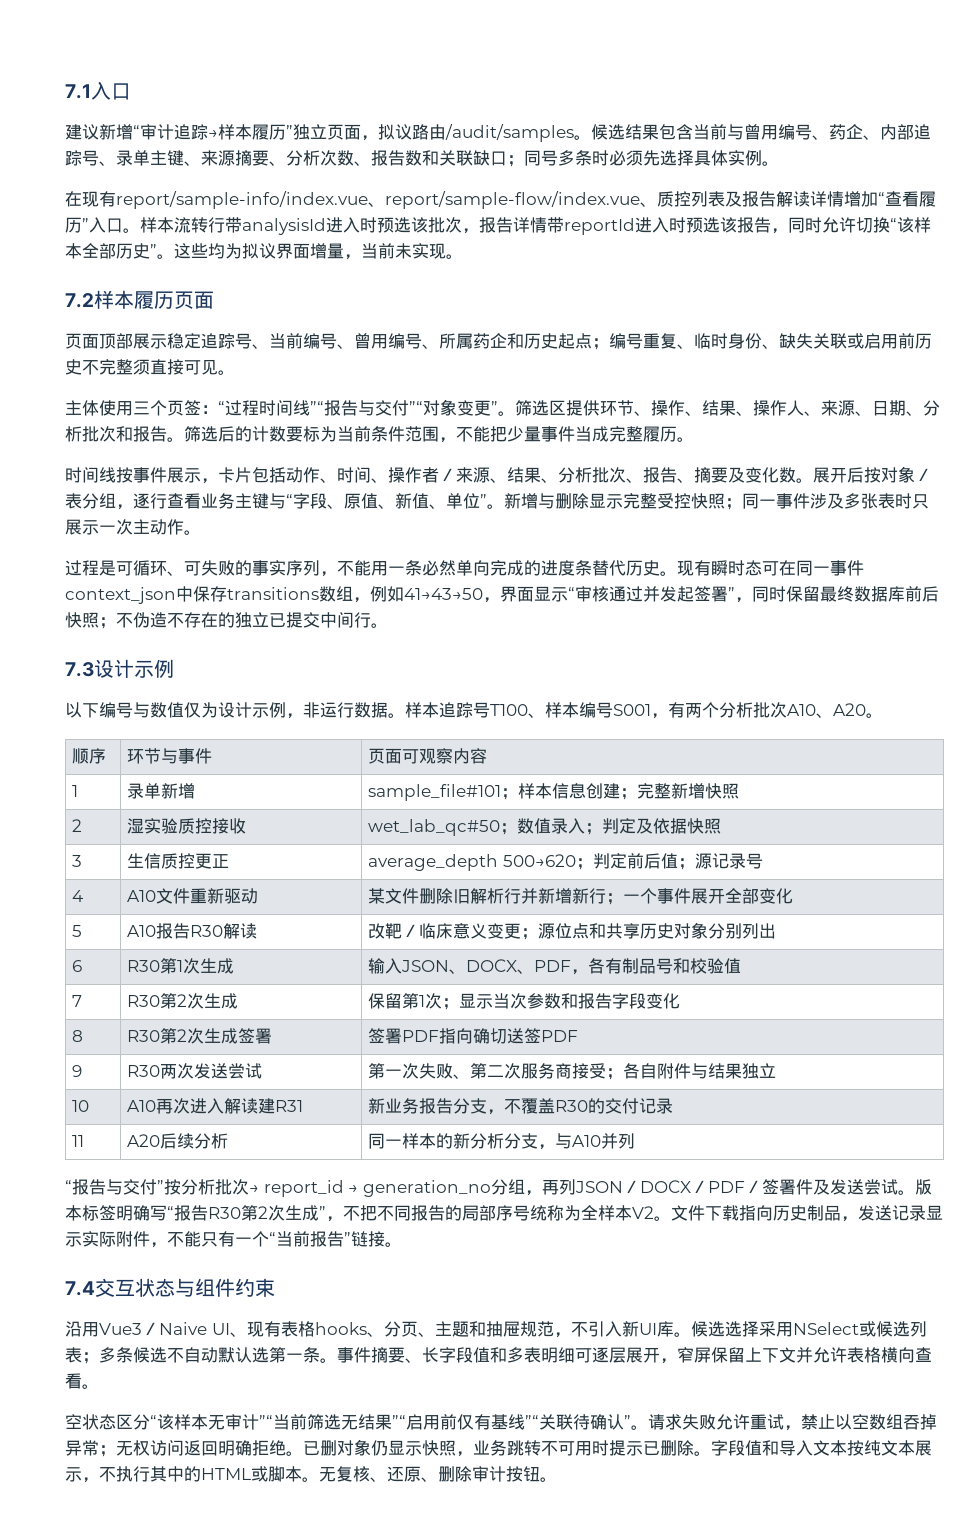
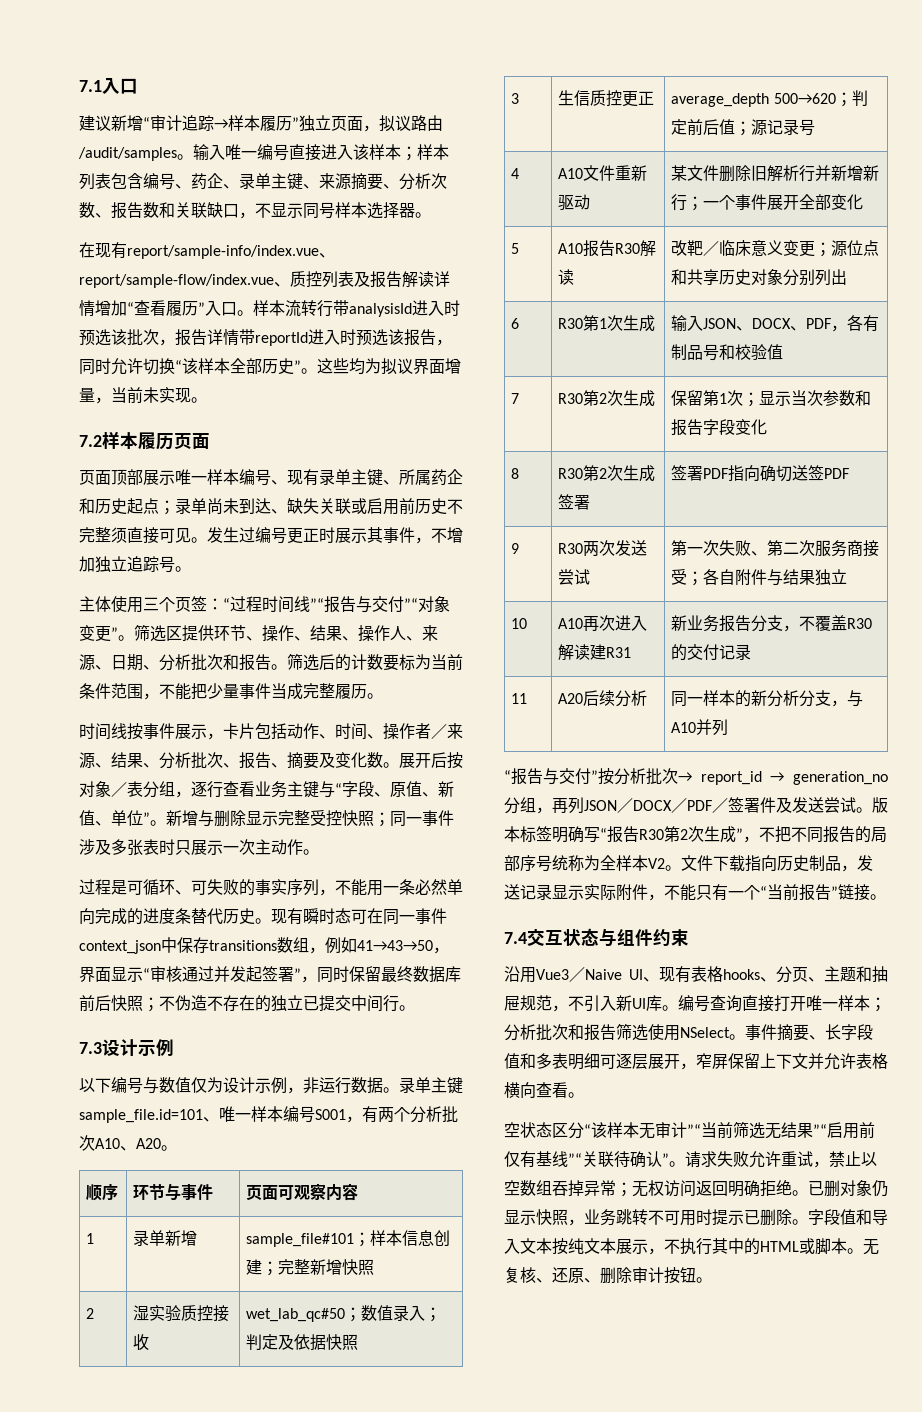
- 候选结果包含当前与曾用编号、药企、内部追踪号、录单主键、来源摘要、分析次数、报告数和关联缺口；同号多条时必须先选择具体实例。
+ 输入唯一编号直接进入该样本；样本列表包含编号、药企、录单主键、来源摘要、分析次数、报告数和关联缺口，不显示同号样本选择器。
- 页面顶部展示稳定追踪号、当前编号、曾用编号、所属药企和历史起点；编号重复、临时身份、缺失关联或启用前历史不完整须直接可见。
+ 页面顶部展示唯一样本编号、现有录单主键、所属药企和历史起点；录单尚未到达、缺失关联或启用前历史不完整须直接可见。发生过编号更正时展示其事件，不增加独立追踪号。
- 样本追踪号T100、样本编号S001，有两个分析批次A10、A20。
+ 录单主键sample_file.id=101、唯一样本编号S001，有两个分析批次A10、A20。
- 候选选择采用NSelect或候选列表；多条候选不自动默认选第一条。
+ 编号查询直接打开唯一样本；分析批次和报告筛选使用NSelect。

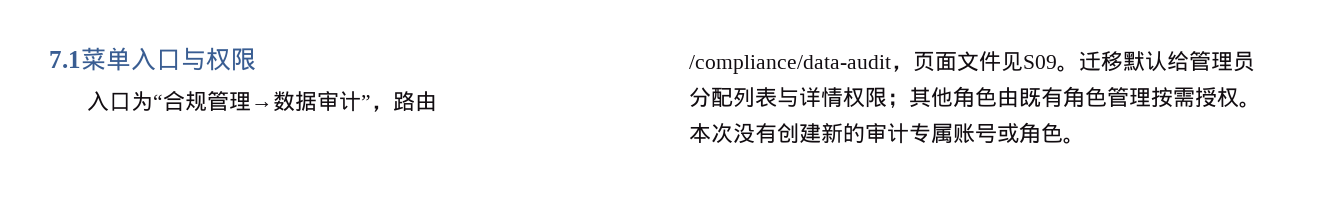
- 7.1入口
- 建议新增“审计追踪→样本履历”独立页面，拟议路由/audit/samples。输入唯一编号直接进入该样本；样本列表包含编号、药企、录单主键、来源摘要、分析次数、报告数和关联缺口，不显示同号样本选择器。
- 在现有report/sample-info/index.vue、report/sample-flow/index.vue、质控列表及报告解读详情增加“查看履历”入口。样本流转行带analysisId进入时预选该批次，报告详情带reportId进入时预选该报告，同时允许切换“该样本全部历史”。这些均为拟议界面增量，当前未实现。
- 7.2样本履历页面
- 页面顶部展示唯一样本编号、现有录单主键、所属药企和历史起点；录单尚未到达、缺失关联或启用前历史不完整须直接可见。发生过编号更正时展示其事件，不增加独立追踪号。
- 主体使用三个页签：“过程时间线”“报告与交付”“对象变更”。筛选区提供环节、操作、结果、操作人、来源、日期、分析批次和报告。筛选后的计数要标为当前条件范围，不能把少量事件当成完整履历。
- 时间线按事件展示，卡片包括动作、时间、操作者／来源、结果、分析批次、报告、摘要及变化数。展开后按对象／表分组，逐行查看业务主键与“字段、原值、新值、单位”。新增与删除显示完整受控快照；同一事件涉及多张表时只展示一次主动作。
- 过程是可循环、可失败的事实序列，不能用一条必然单向完成的进度条替代历史。现有瞬时态可在同一事件context_json中保存transitions数组，例如41→43→50，界面显示“审核通过并发起签署”，同时保留最终数据库前后快照；不伪造不存在的独立已提交中间行。
- 7.3设计示例
- 以下编号与数值仅为设计示例，非运行数据。录单主键sample_file.id=101、唯一样本编号S001，有两个分析批次A10、A20。
- 顺序 | 环节与事件 | 页面可观察内容
- 1 | 录单新增 | sample_file#101；样本信息创建；完整新增快照
- 2 | 湿实验质控接收 | wet_lab_qc#50；数值录入；判定及依据快照
- 3 | 生信质控更正 | average_depth 500→620；判定前后值；源记录号
- 4 | A10文件重新驱动 | 某文件删除旧解析行并新增新行；一个事件展开全部变化
- 5 | A10报告R30解读 | 改靶／临床意义变更；源位点和共享历史对象分别列出
- 6 | R30第1次生成 | 输入JSON、DOCX、PDF，各有制品号和校验值
- 7 | R30第2次生成 | 保留第1次；显示当次参数和报告字段变化
- 8 | R30第2次生成签署 | 签署PDF指向确切送签PDF
- 9 | R30两次发送尝试 | 第一次失败、第二次服务商接受；各自附件与结果独立
- 10 | A10再次进入解读建R31 | 新业务报告分支，不覆盖R30的交付记录
- 11 | A20后续分析 | 同一样本的新分析分支，与A10并列
- “报告与交付”按分析批次→ report_id → generation_no分组，再列JSON／DOCX／PDF／签署件及发送尝试。版本标签明确写“报告R30第2次生成”，不把不同报告的局部序号统称为全样本V2。文件下载指向历史制品，发送记录显示实际附件，不能只有一个“当前报告”链接。
- 7.4交互状态与组件约束
- 沿用Vue3／Naive UI、现有表格hooks、分页、主题和抽屉规范，不引入新UI库。编号查询直接打开唯一样本；分析批次和报告筛选使用NSelect。事件摘要、长字段值和多表明细可逐层展开，窄屏保留上下文并允许表格横向查看。
- 空状态区分“该样本无审计”“当前筛选无结果”“启用前仅有基线”“关联待确认”。请求失败允许重试，禁止以空数组吞掉异常；无权访问返回明确拒绝。已删对象仍显示快照，业务跳转不可用时提示已删除。字段值和导入文本按纯文本展示，不执行其中的HTML或脚本。无复核、还原、删除审计按钮。
+ 7.1菜单入口与权限
+ 入口为“合规管理→数据审计”，路由/compliance/data-audit，页面文件见S09。迁移默认给管理员分配列表与详情权限；其他角色由既有角色管理按需授权。本次没有创建新的审计专属账号或角色。

